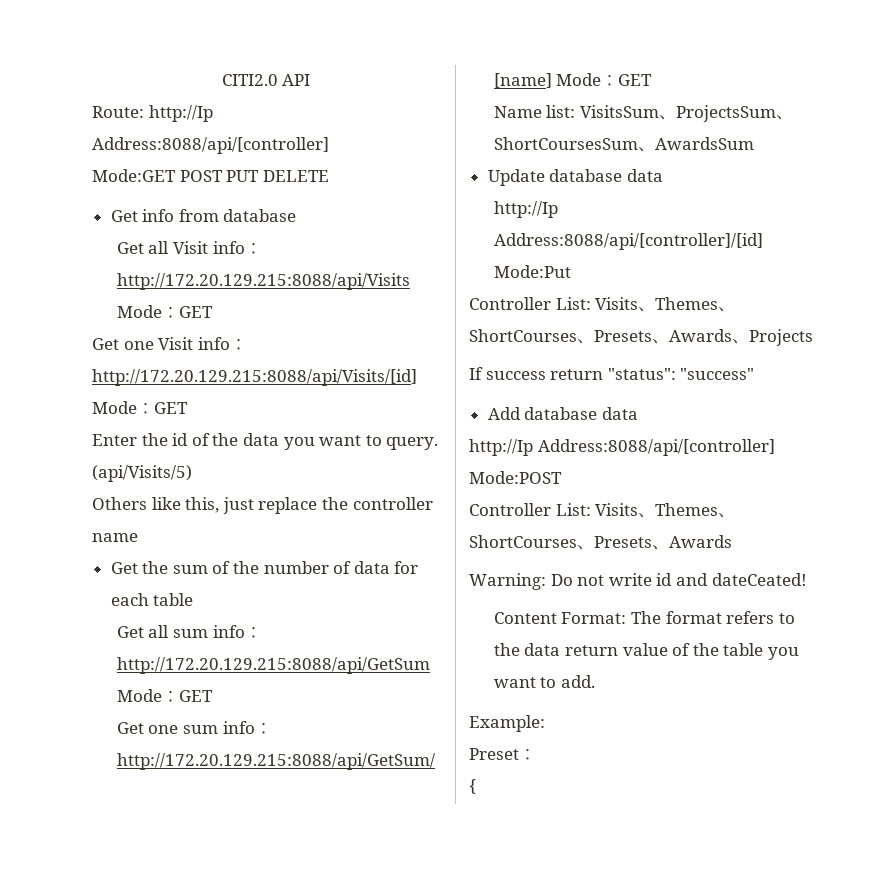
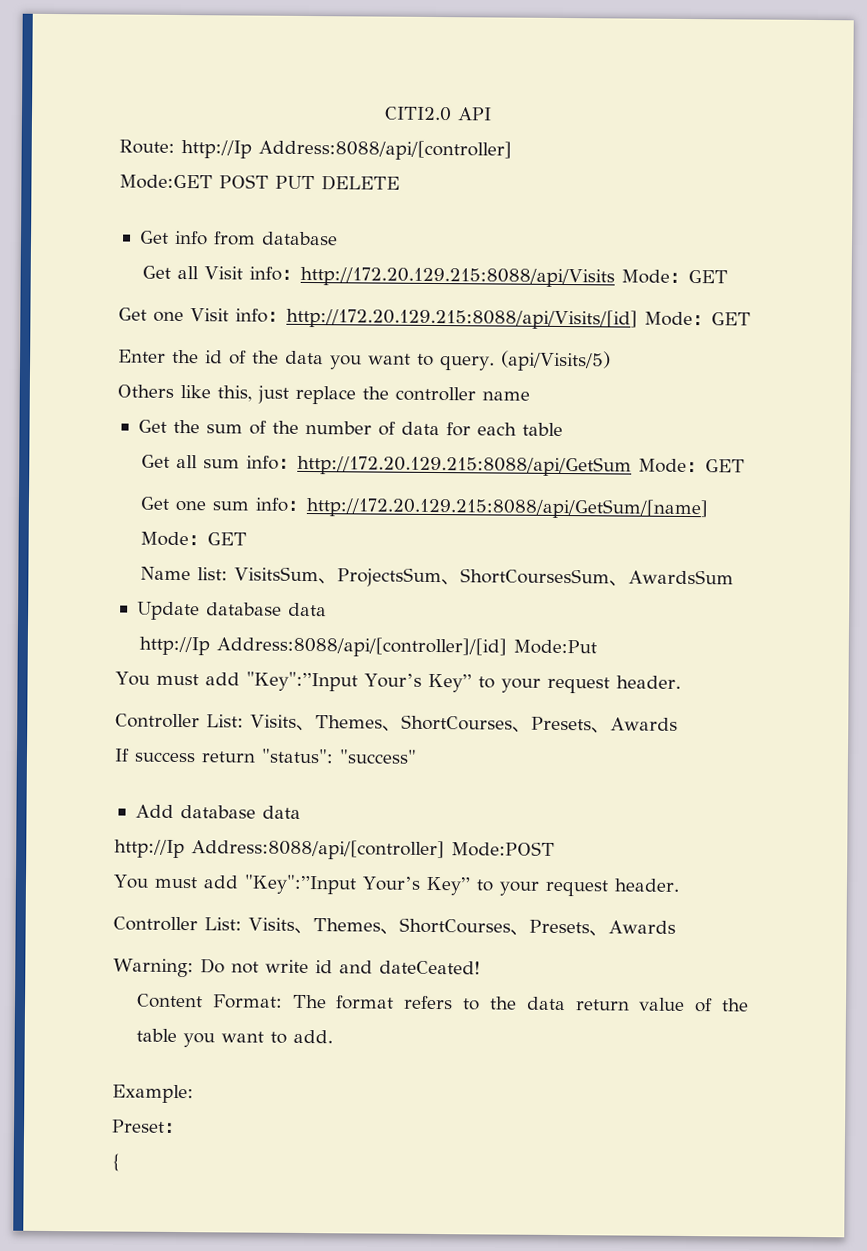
  http://Ip Address:8088/api/[controller]/[id] Mode:Put
- Controller List: Visits、Themes、ShortCourses、Presets、Awards、Projects
+ You must add "Key":”Input Your’s Key” to your request header.
+ Controller List: Visits、Themes、ShortCourses、Presets、Awards
  http://Ip Address:8088/api/[controller] Mode:POST
+ You must add "Key":”Input Your’s Key” to your request header.

